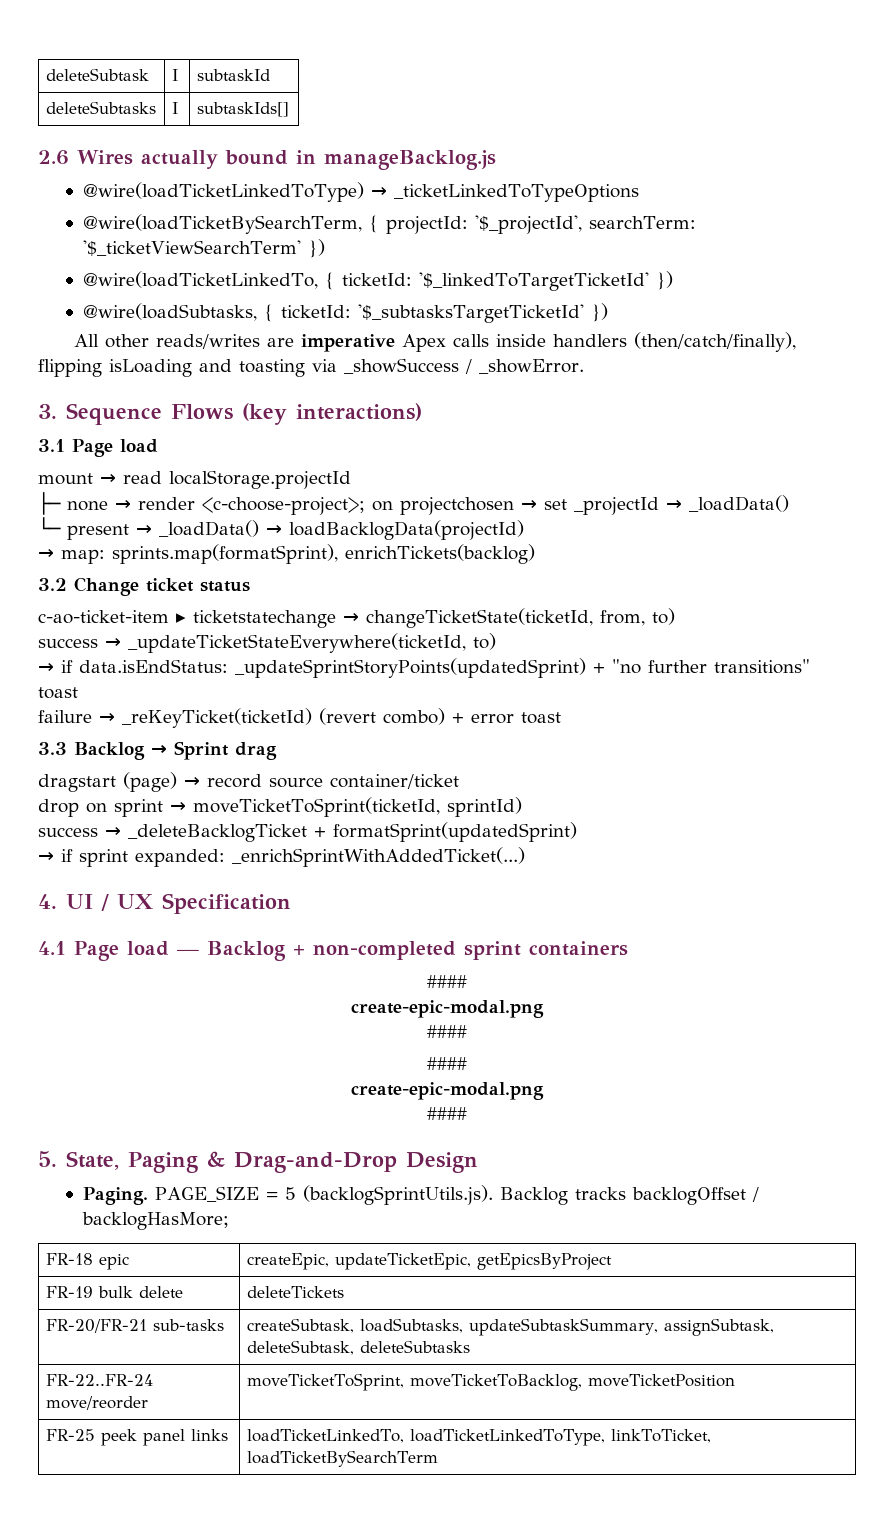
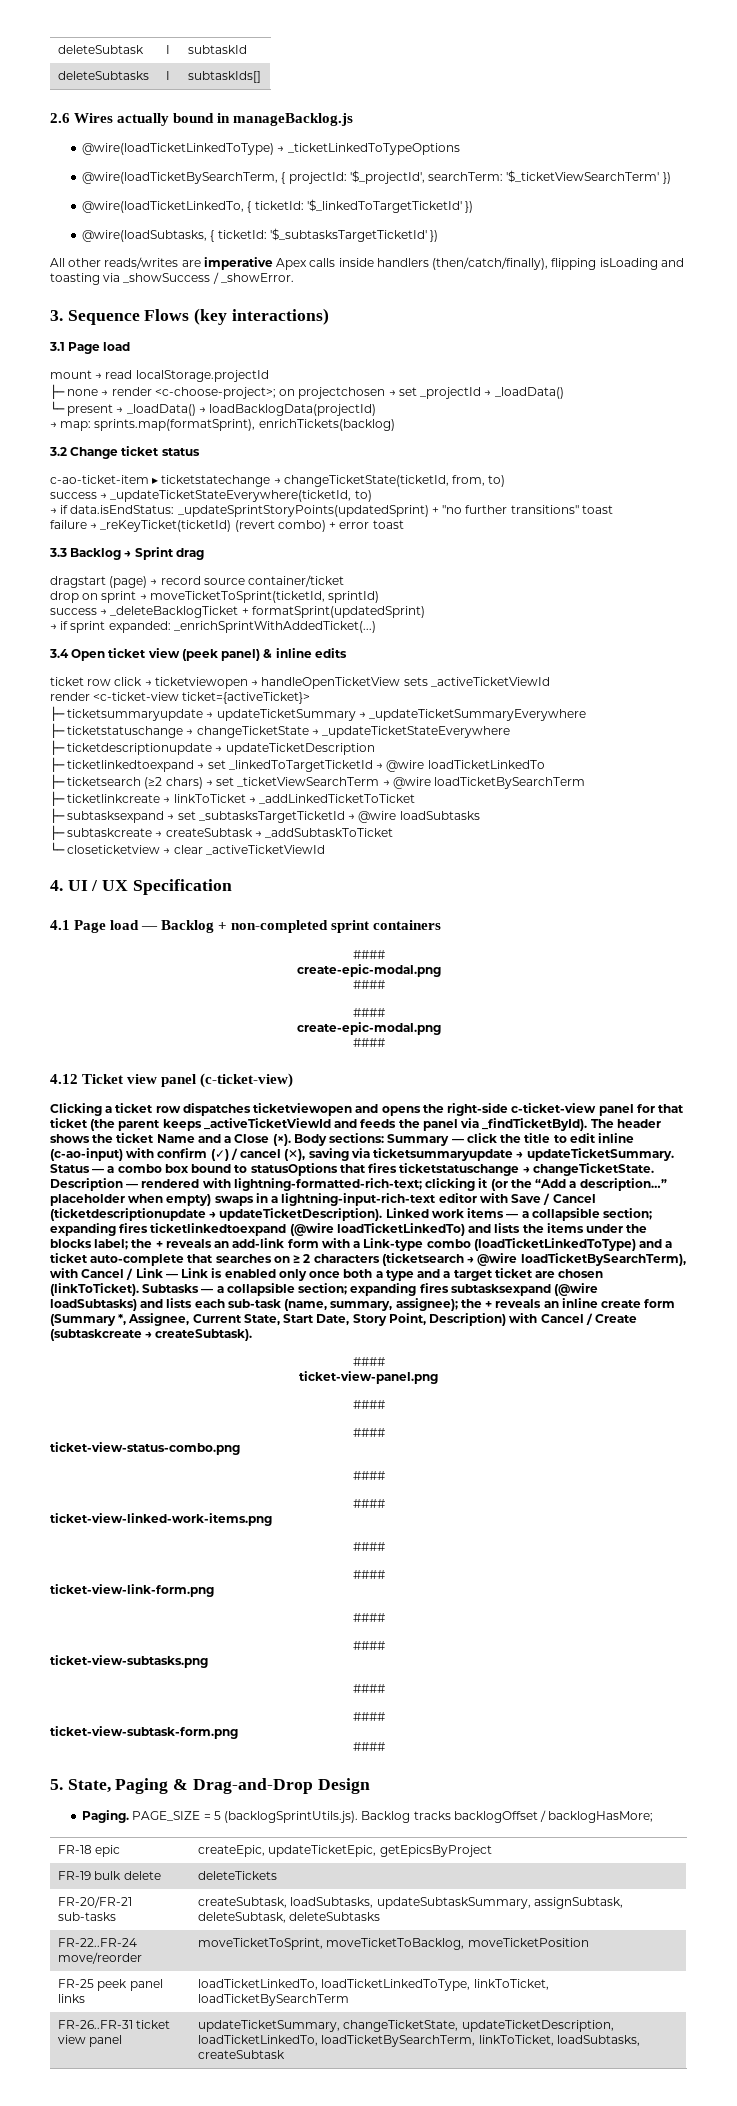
+ 3.4 Open ticket view (peek panel) & inline edits
+ ticket row click → ticketviewopen → handleOpenTicketView sets _activeTicketViewId
+ render <c-ticket-view ticket={activeTicket}>
+ ├─ ticketsummaryupdate → updateTicketSummary → _updateTicketSummaryEverywhere
+ ├─ ticketstatuschange → changeTicketState → _updateTicketStateEverywhere
+ ├─ ticketdescriptionupdate → updateTicketDescription
+ ├─ ticketlinkedtoexpand → set _linkedToTargetTicketId → @wire loadTicketLinkedTo
+ ├─ ticketsearch (≥2 chars) → set _ticketViewSearchTerm → @wire loadTicketBySearchTerm
+ ├─ ticketlinkcreate → linkToTicket → _addLinkedTicketToTicket
+ ├─ subtasksexpand → set _subtasksTargetTicketId → @wire loadSubtasks
+ ├─ subtaskcreate → createSubtask → _addSubtaskToTicket
+ └─ closeticketview → clear _activeTicketViewId
+ 4.12 Ticket view panel (c-ticket-view)
+ Clicking a ticket row dispatches ticketviewopen and opens the right-side c-ticket-view panel for that ticket (the parent keeps _activeTicketViewId and feeds the panel via _findTicketById). The header shows the ticket Name and a Close (×). Body sections: Summary — click the title to edit inline (c-ao-input) with confirm (✓) / cancel (✕), saving via ticketsummaryupdate → updateTicketSummary. Status — a combo box bound to statusOptions that fires ticketstatuschange → changeTicketState. Description — rendered with lightning-formatted-rich-text; clicking it (or the “Add a description…” placeholder when empty) swaps in a lightning-input-rich-text editor with Save / Cancel (ticketdescriptionupdate → updateTicketDescription). Linked work items — a collapsible section; expanding fires ticketlinkedtoexpand (@wire loadTicketLinkedTo) and lists the items under the blocks label; the + reveals an add-link form with a Link-type combo (loadTicketLinkedToType) and a ticket auto-complete that searches on ≥ 2 characters (ticketsearch → @wire loadTicketBySearchTerm), with Cancel / Link — Link is enabled only once both a type and a target ticket are chosen (linkToTicket). Subtasks — a collapsible section; expanding fires subtasksexpand (@wire loadSubtasks) and lists each sub-task (name, summary, assignee); the + reveals an inline create form (Summary *, Assignee, Current State, Start Date, Story Point, Description) with Cancel / Create (subtaskcreate → createSubtask).
+ ####
+ ticket-view-panel.png
+ ####
+ ####
+ ticket-view-status-combo.png
+ ####
+ ####
+ ticket-view-linked-work-items.png
+ ####
+ ####
+ ticket-view-link-form.png
+ ####
+ ####
+ ticket-view-subtasks.png
+ ####
+ ####
+ ticket-view-subtask-form.png
+ ####
+ FR-26..FR-31 ticket view panel | updateTicketSummary, changeTicketState, updateTicketDescription, loadTicketLinkedTo, loadTicketBySearchTerm, linkToTicket, loadSubtasks, createSubtask

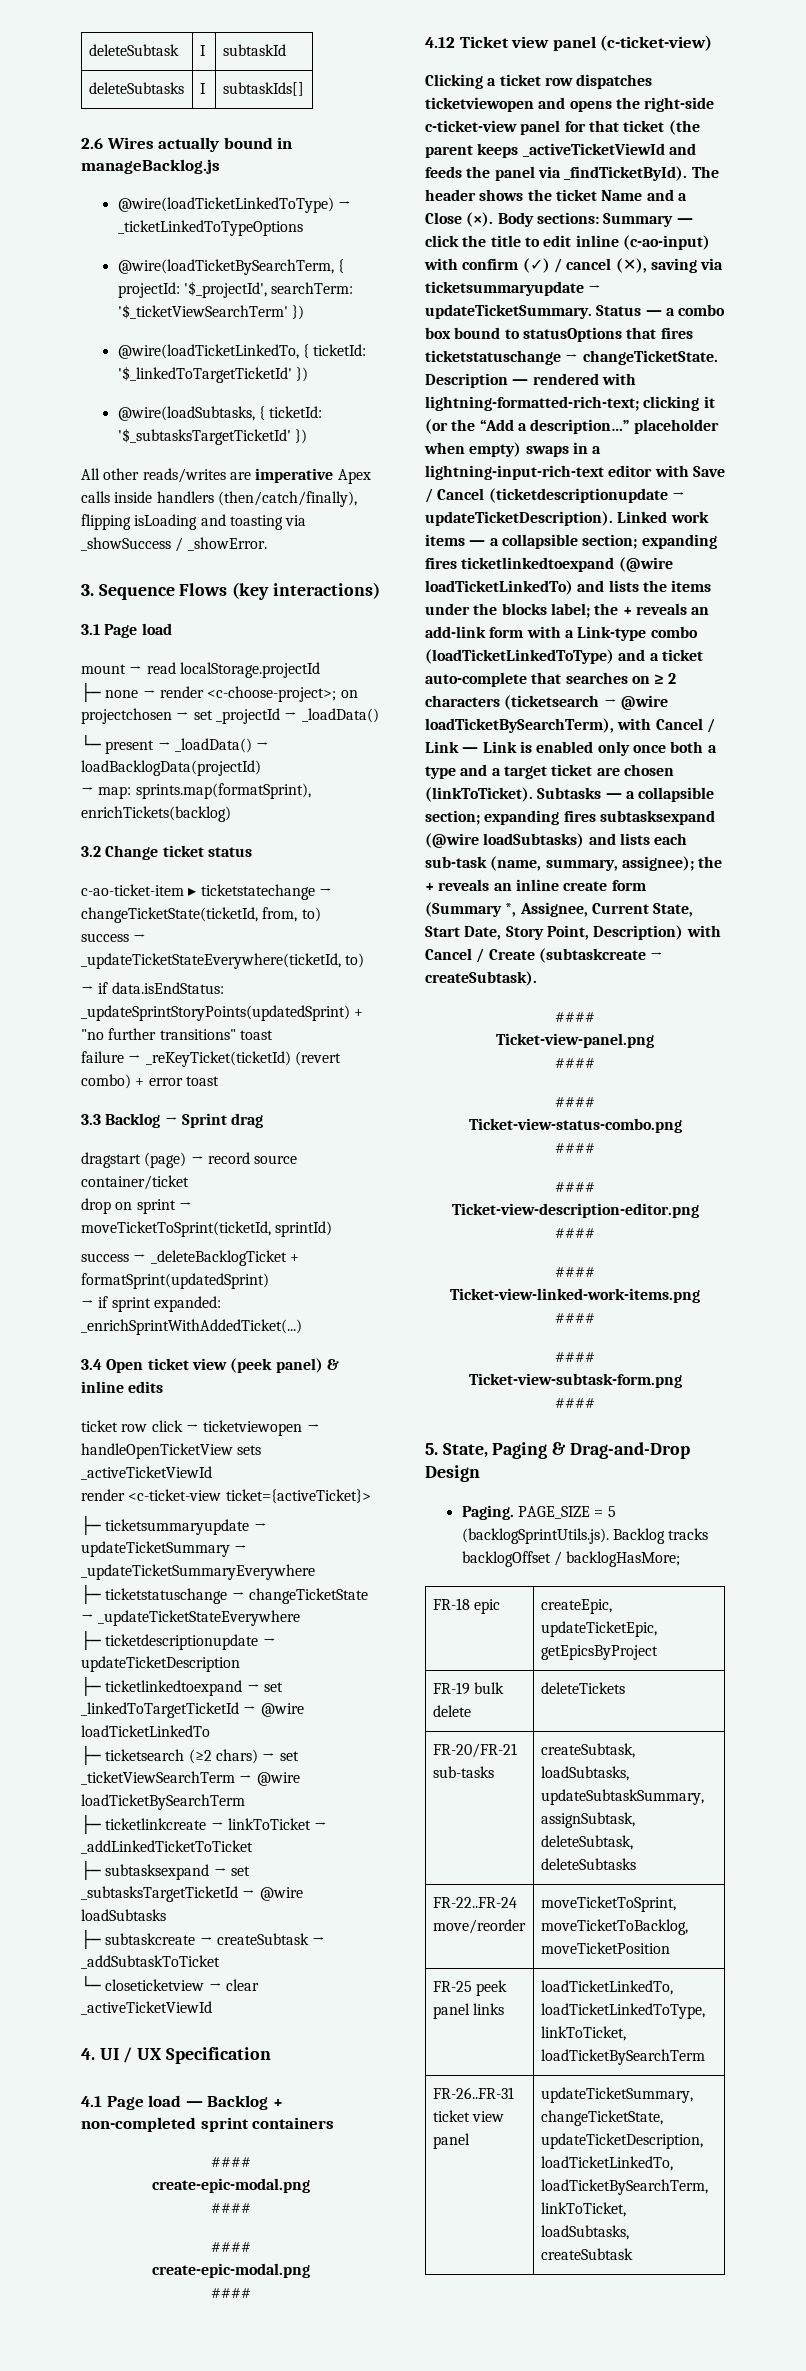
- ticket-view-panel.png
+ Ticket-view-panel.png
  ####
  ####
- ticket-view-status-combo.png
+ Ticket-view-status-combo.png
  ####
  ####
- ticket-view-linked-work-items.png
+ Ticket-view-description-editor.png
  ####
  ####
- ticket-view-link-form.png
+ Ticket-view-linked-work-items.png
  ####
  ####
- ticket-view-subtasks.png
- ####
- ####
- ticket-view-subtask-form.png
+ Ticket-view-subtask-form.png

